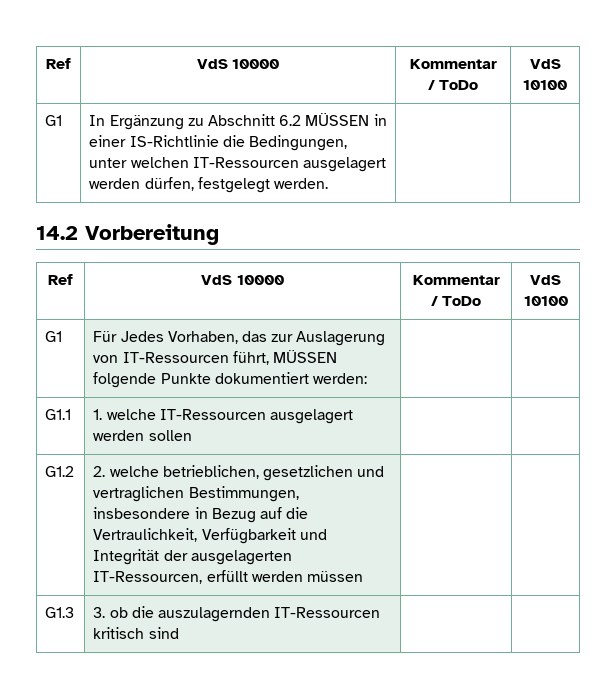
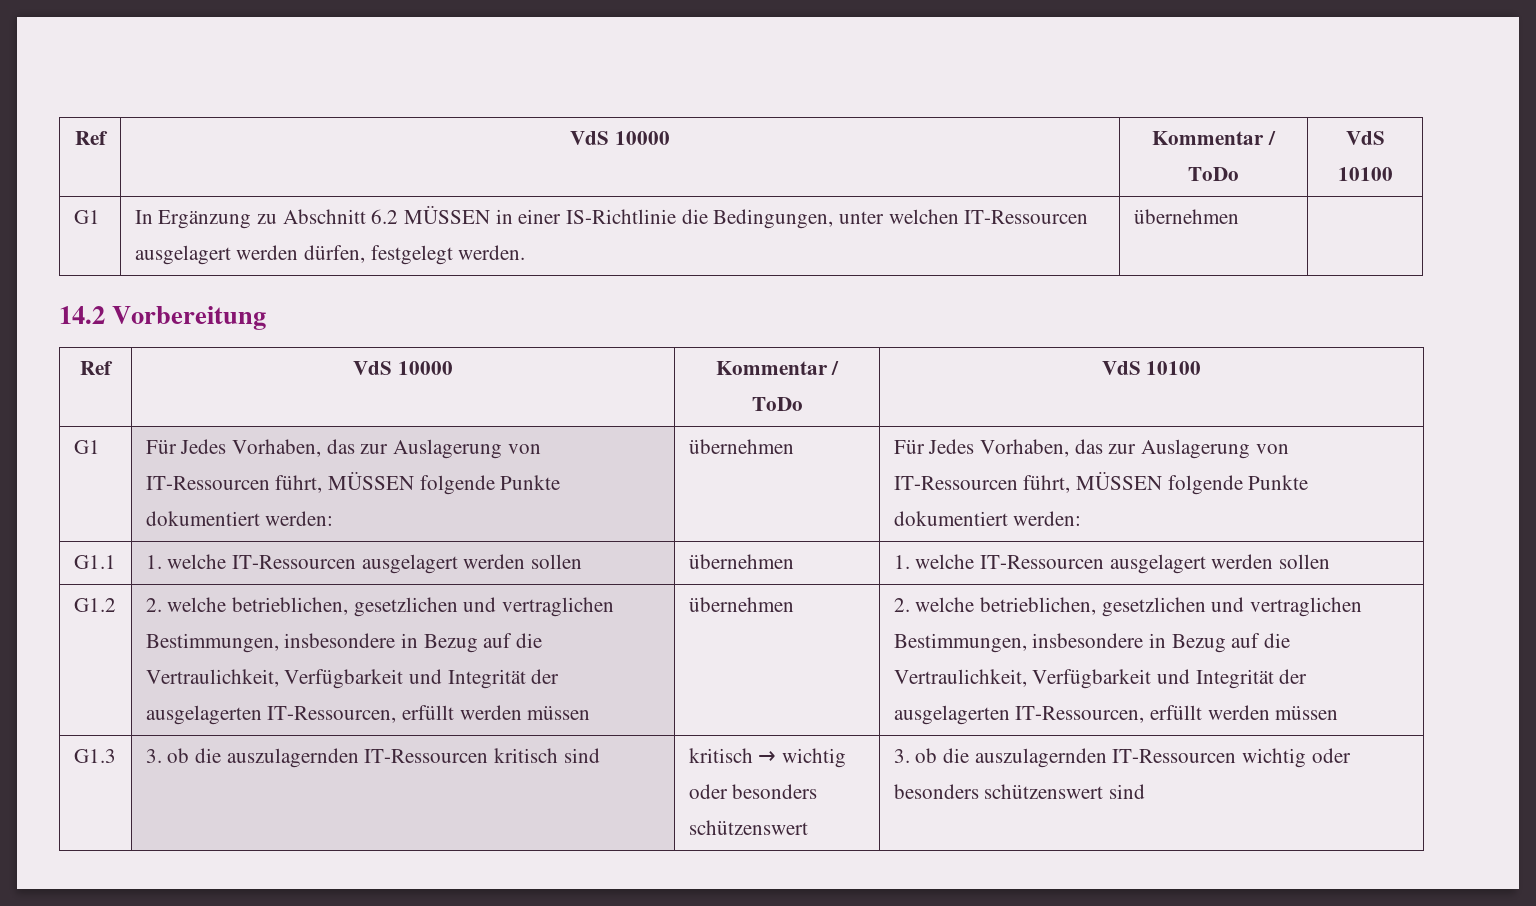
- G1 | In Ergänzung zu Abschnitt 6.2 MÜSSEN in einer IS-Richtlinie die Bedingungen, unter welchen IT-Ressourcen ausgelagert werden dürfen, festgelegt werden. | |
+ G1 | In Ergänzung zu Abschnitt 6.2 MÜSSEN in einer IS-Richtlinie die Bedingungen, unter welchen IT-Ressourcen ausgelagert werden dürfen, festgelegt werden. | übernehmen |
- G1 | Für Jedes Vorhaben, das zur Auslagerung von IT-Ressourcen führt, MÜSSEN folgende Punkte dokumentiert werden: | |
+ G1 | Für Jedes Vorhaben, das zur Auslagerung von IT-Ressourcen führt, MÜSSEN folgende Punkte dokumentiert werden: | übernehmen | Für Jedes Vorhaben, das zur Auslagerung von IT-Ressourcen führt, MÜSSEN folgende Punkte dokumentiert werden:
- G1.1 | 1. welche IT-Ressourcen ausgelagert werden sollen | |
+ G1.1 | 1. welche IT-Ressourcen ausgelagert werden sollen | übernehmen | 1. welche IT-Ressourcen ausgelagert werden sollen
+ übernehmen | 2. welche betrieblichen, gesetzlichen und vertraglichen Bestimmungen, insbesondere in Bezug auf die Vertraulichkeit, Verfügbarkeit und Integrität der ausgelagerten IT-Ressourcen, erfüllt werden müssen
- G1.3 | 3. ob die auszulagernden IT-Ressourcen kritisch sind | |
+ G1.3 | 3. ob die auszulagernden IT-Ressourcen kritisch sind | kritisch → wichtig oder besonders schützenswert | 3. ob die auszulagernden IT-Ressourcen wichtig oder besonders schützenswert sind

